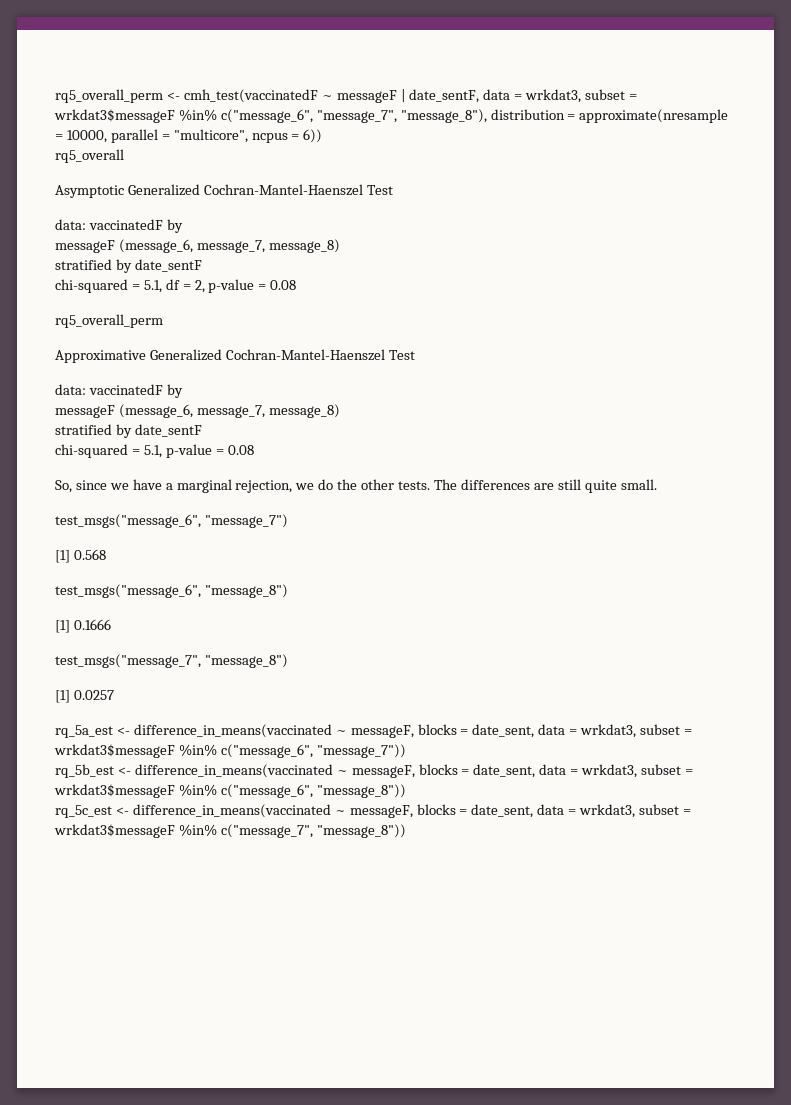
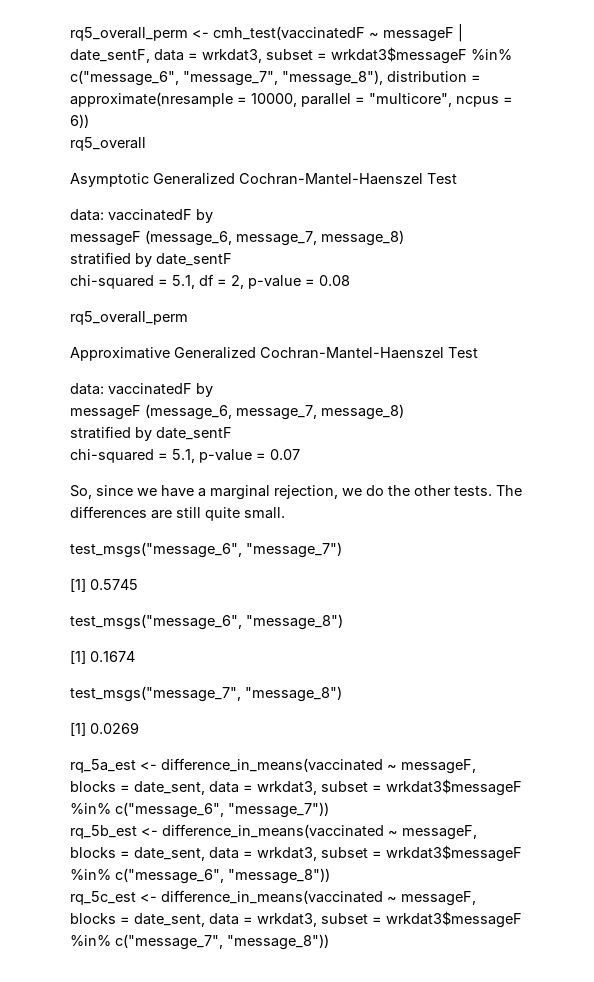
- chi-squared = 5.1, p-value = 0.08
+ chi-squared = 5.1, p-value = 0.07
- [1] 0.568
+ [1] 0.5745
- [1] 0.1666
+ [1] 0.1674
- [1] 0.0257
+ [1] 0.0269

